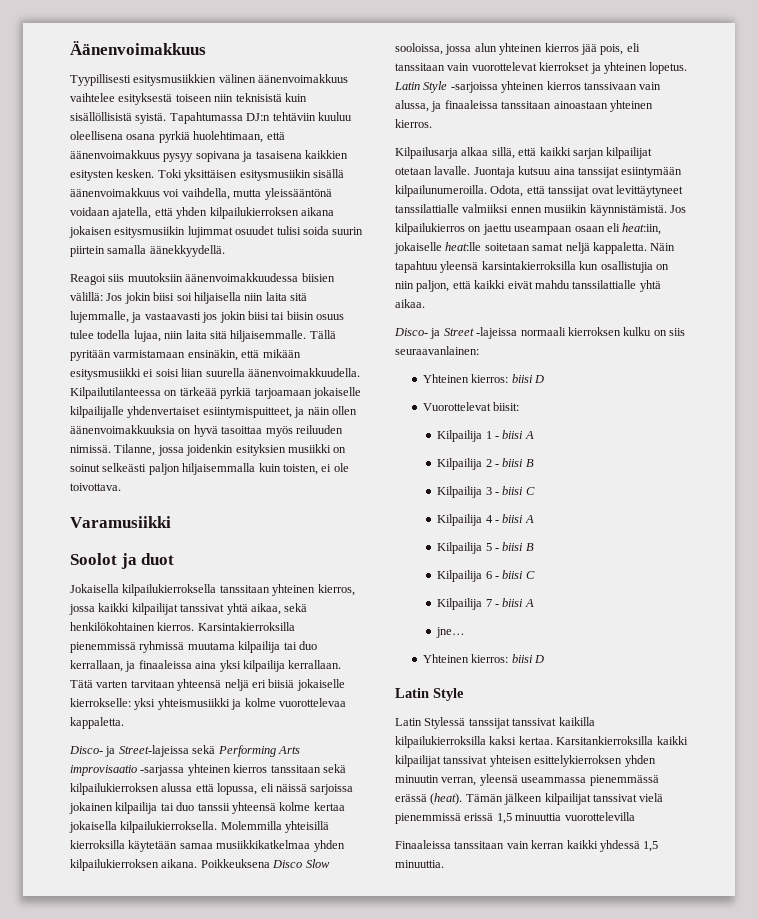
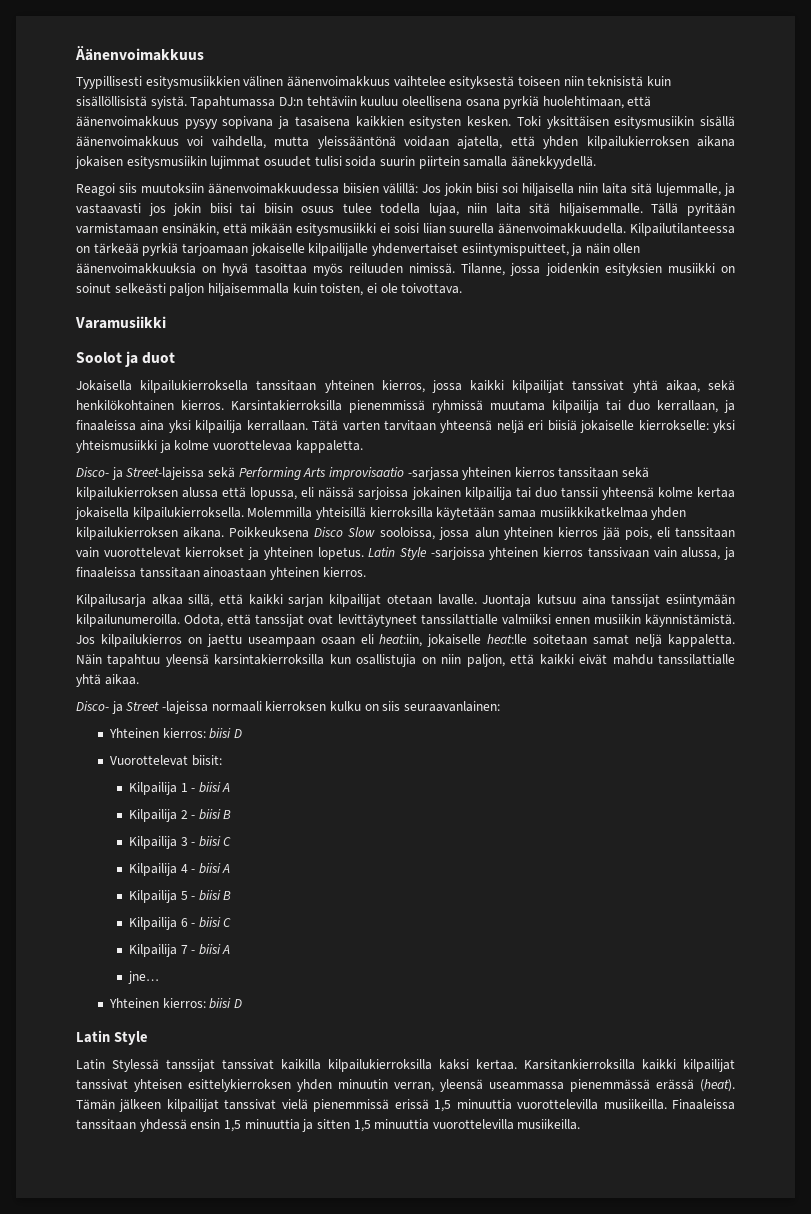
- Tämän jälkeen kilpailijat tanssivat vielä pienemmissä erissä 1,5 minuuttia vuorottelevilla
- Finaaleissa tanssitaan vain kerran kaikki yhdessä 1,5 minuuttia.
+ Tämän jälkeen kilpailijat tanssivat vielä pienemmissä erissä 1,5 minuuttia vuorottelevilla musiikeilla. Finaaleissa tanssitaan yhdessä ensin 1,5 minuuttia ja sitten 1,5 minuuttia vuorottelevilla musiikeilla.

